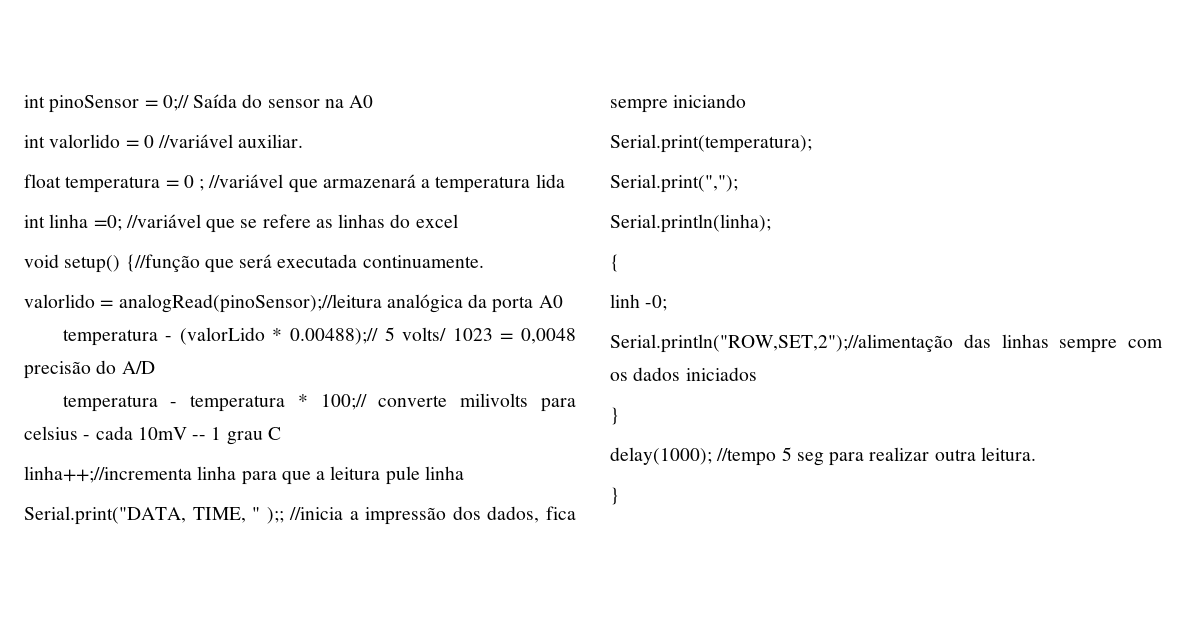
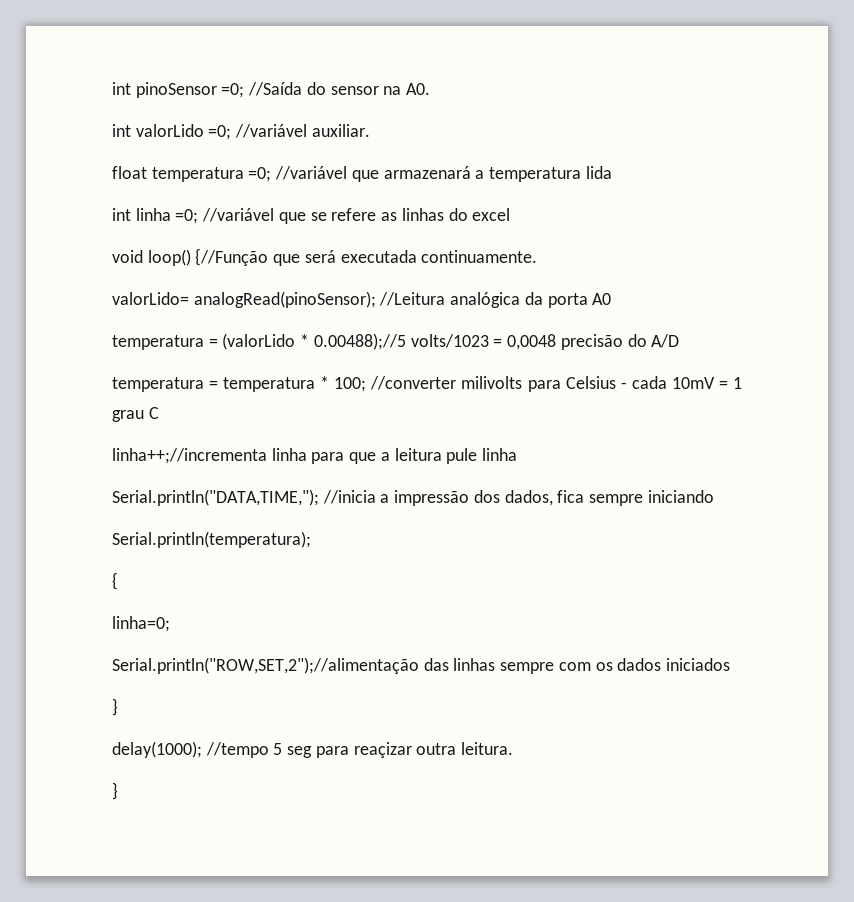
- int pinoSensor = 0;// Saída do sensor na A0
- int valorlido = 0 //variável auxiliar.
+ int pinoSensor =0; //Saída do sensor na A0.
+ int valorLido =0; //variável auxiliar.
- float temperatura = 0 ; //variável que armazenará a temperatura lida
+ float temperatura =0; //variável que armazenará a temperatura lida
- void setup() {//função que será executada continuamente.
+ void loop() {//Função que será executada continuamente.
- valorlido = analogRead(pinoSensor);//leitura analógica da porta A0
+ valorLido= analogRead(pinoSensor); //Leitura analógica da porta A0
- temperatura - (valorLido * 0.00488);// 5 volts/ 1023 = 0,0048 precisão do A/D
+ temperatura = (valorLido * 0.00488);//5 volts/1023 = 0,0048 precisão do A/D
- temperatura - temperatura * 100;// converte milivolts para celsius - cada 10mV -- 1 grau C
+ temperatura = temperatura * 100; //converter milivolts para Celsius - cada 10mV = 1 grau C
- Serial.print("DATA, TIME, " );; //inicia a impressão dos dados, fica sempre iniciando
+ Serial.println("DATA,TIME,"); //inicia a impressão dos dados, fica sempre iniciando
- Serial.print(temperatura);
- Serial.print(",");
- Serial.println(linha);
+ Serial.println(temperatura);
- linh -0;
+ linha=0;
- delay(1000); //tempo 5 seg para realizar outra leitura.
+ delay(1000); //tempo 5 seg para reaçizar outra leitura.

